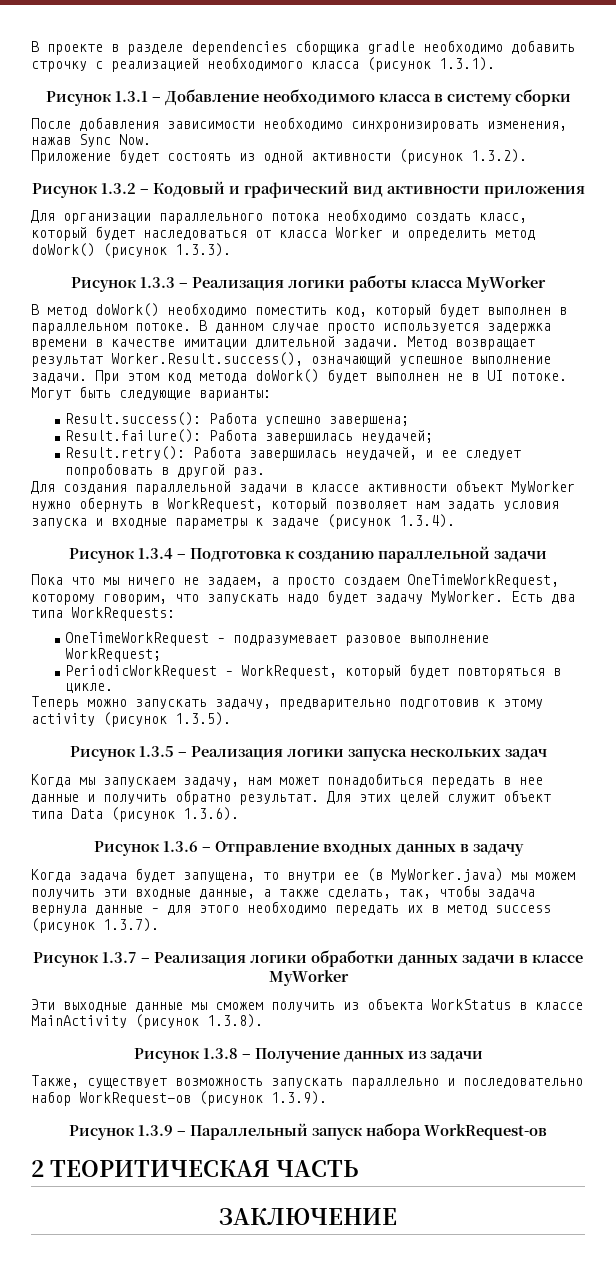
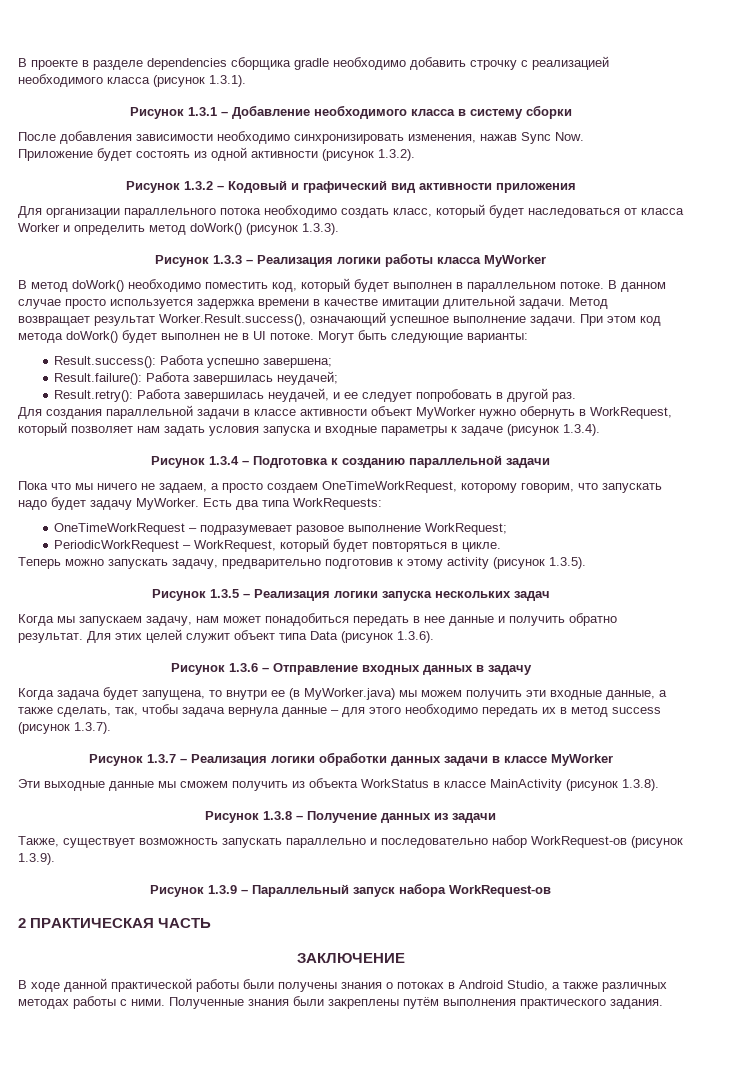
- 2 ТЕОРИТИЧЕСКАЯ ЧАСТЬ
+ 2 ПРАКТИЧЕСКАЯ ЧАСТЬ
+ В ходе данной практической работы были получены знания о потоках в Android Studio, а также различных методах работы с ними. Полученные знания были закреплены путём выполнения практического задания.

